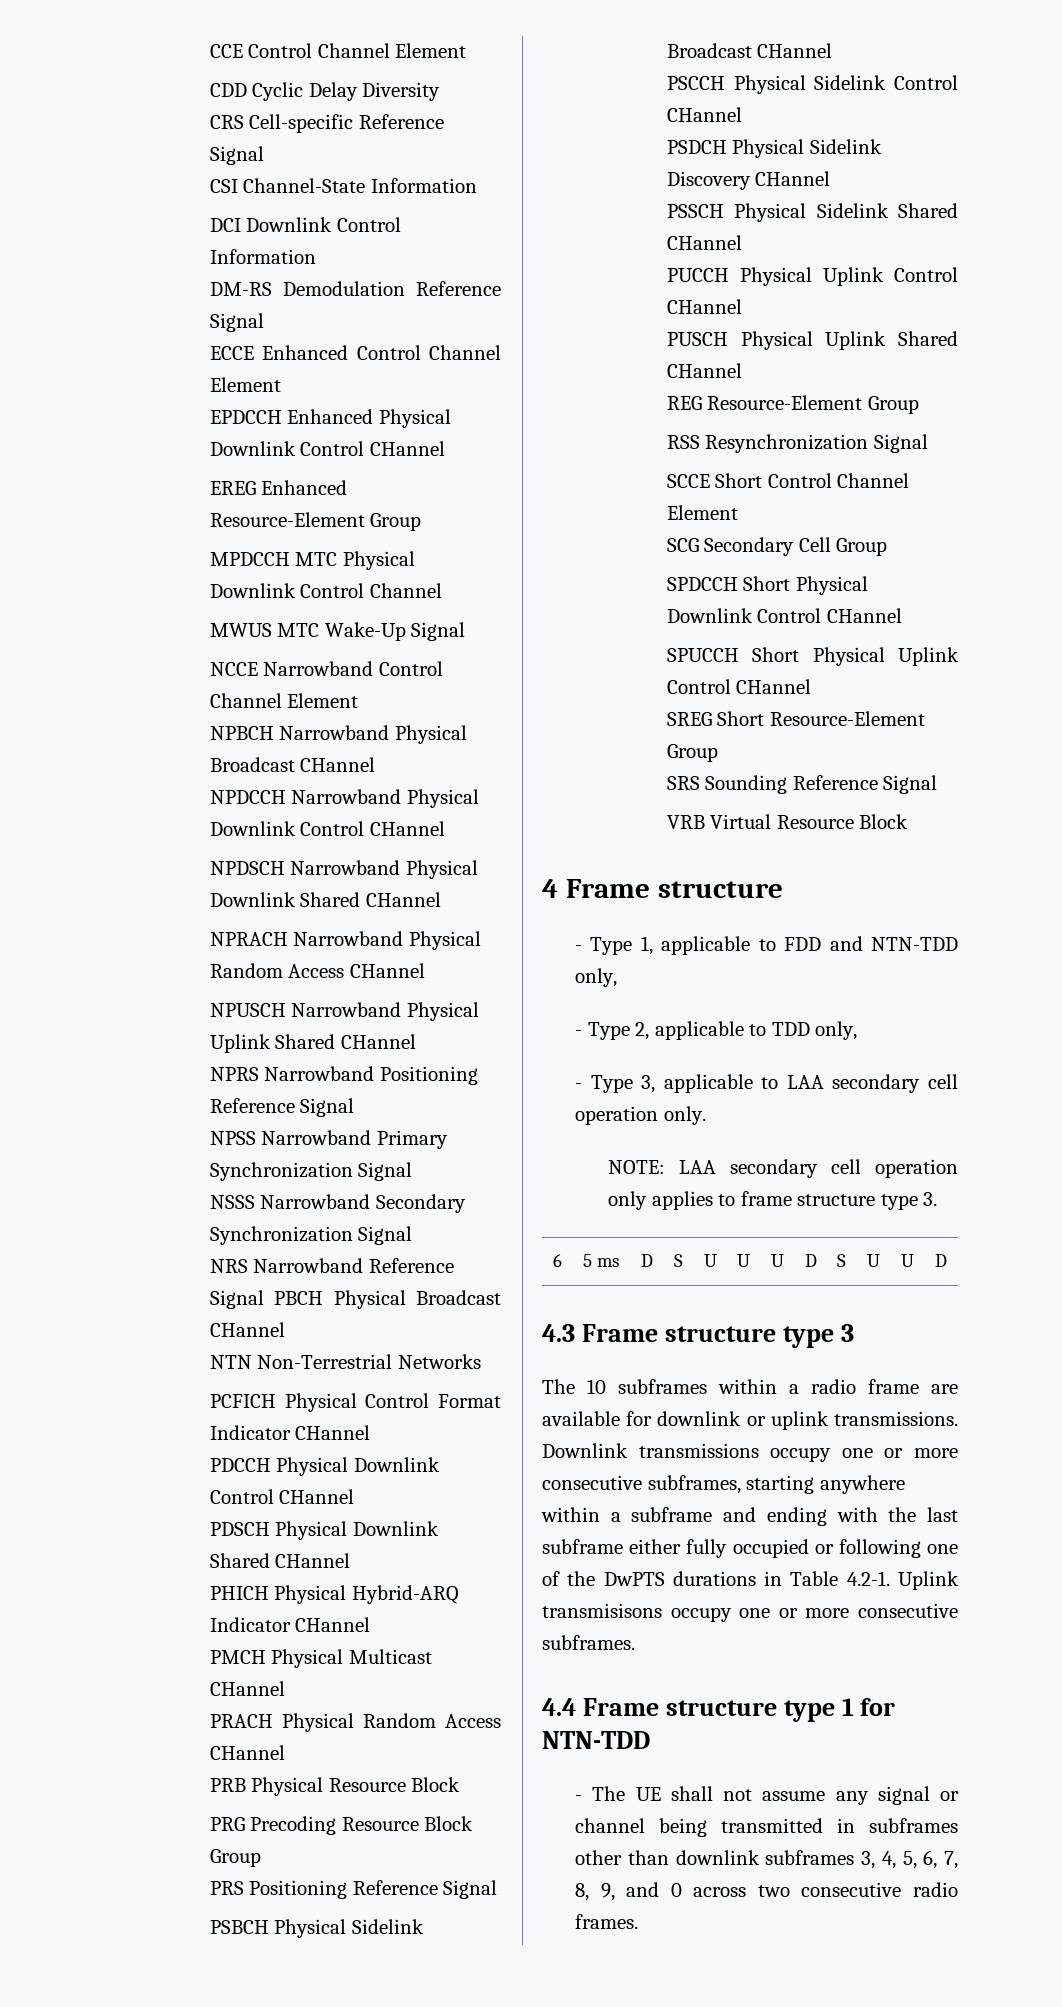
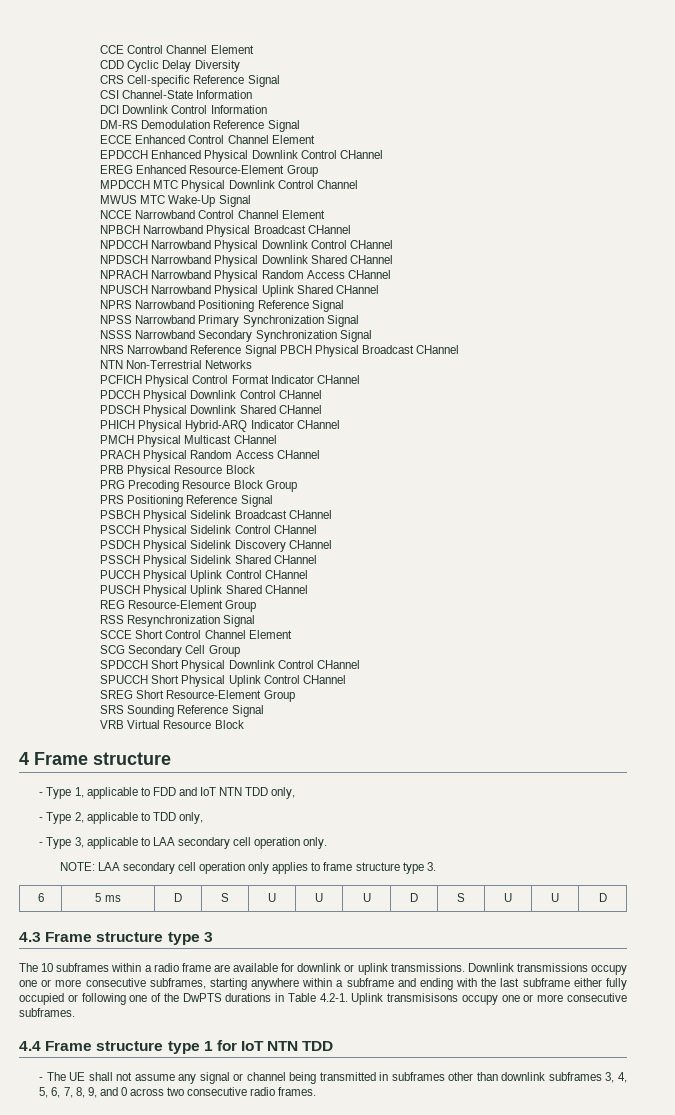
- - Type 1, applicable to FDD and NTN-TDD only,
+ - Type 1, applicable to FDD and IoT NTN TDD only,
- 4.4 Frame structure type 1 for NTN-TDD
+ 4.4 Frame structure type 1 for IoT NTN TDD

